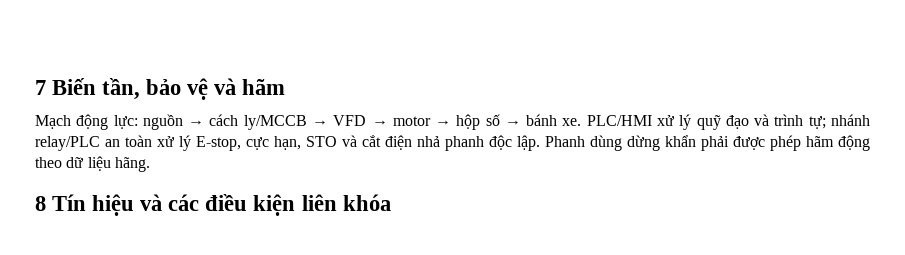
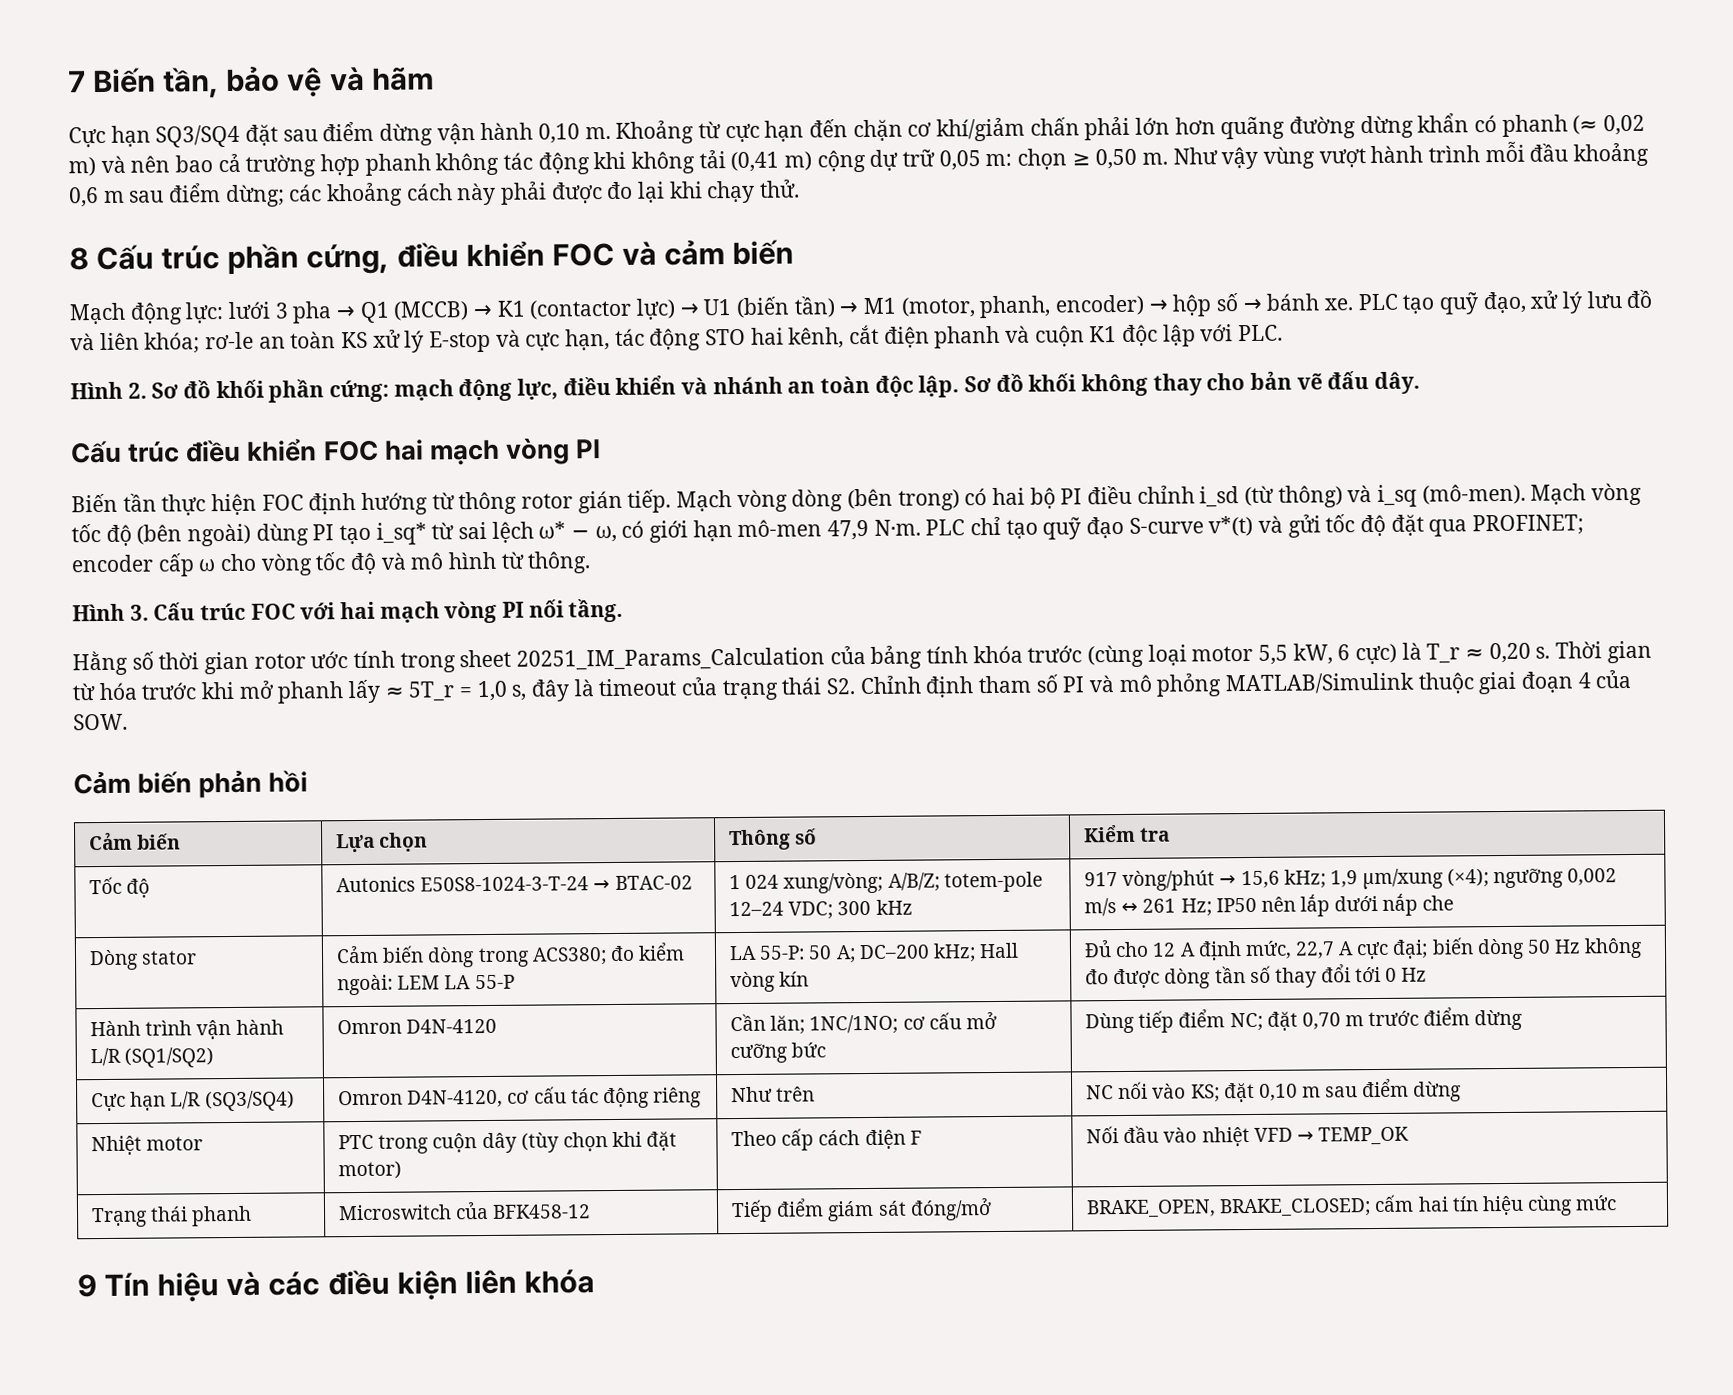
- Mạch động lực: nguồn → cách ly/MCCB → VFD → motor → hộp số → bánh xe.
+ Cực hạn SQ3/SQ4 đặt sau điểm dừng vận hành 0,10 m. Khoảng từ cực hạn đến chặn cơ khí/giảm chấn phải lớn hơn quãng đường dừng khẩn có phanh (≈ 0,02 m) và nên bao cả trường hợp phanh không tác động khi không tải (0,41 m) cộng dự trữ 0,05 m: chọn ≥ 0,50 m. Như vậy vùng vượt hành trình mỗi đầu khoảng 0,6 m sau điểm dừng; các khoảng cách này phải được đo lại khi chạy thử.
+ 8 Cấu trúc phần cứng, điều khiển FOC và cảm biến
+ Mạch động lực: lưới 3 pha → Q1 (MCCB) → K1 (contactor lực) → U1 (biến tần) → M1 (motor, phanh, encoder) → hộp số → bánh xe.
- PLC/HMI xử lý quỹ đạo và trình tự; nhánh relay/PLC an toàn xử lý E-stop, cực hạn, STO và cắt điện nhả phanh độc lập. Phanh dùng dừng khẩn phải được phép hãm động theo dữ liệu hãng.
- 8 Tín hiệu và các điều kiện liên khóa
+ PLC tạo quỹ đạo, xử lý lưu đồ và liên khóa; rơ-le an toàn KS xử lý E-stop và cực hạn, tác động STO hai kênh, cắt điện phanh và cuộn K1 độc lập với PLC.
+ Hình 2. Sơ đồ khối phần cứng: mạch động lực, điều khiển và nhánh an toàn độc lập. Sơ đồ khối không thay cho bản vẽ đấu dây.
+ Cấu trúc điều khiển FOC hai mạch vòng PI
+ Biến tần thực hiện FOC định hướng từ thông rotor gián tiếp. Mạch vòng dòng (bên trong) có hai bộ PI điều chỉnh i_sd (từ thông) và i_sq (mô-men). Mạch vòng tốc độ (bên ngoài) dùng PI tạo i_sq* từ sai lệch ω* − ω, có giới hạn mô-men 47,9 N·m. PLC chỉ tạo quỹ đạo S-curve v*(t) và gửi tốc độ đặt qua PROFINET; encoder cấp ω cho vòng tốc độ và mô hình từ thông.
+ Hình 3. Cấu trúc FOC với hai mạch vòng PI nối tầng.
+ Hằng số thời gian rotor ước tính trong sheet 20251_IM_Params_Calculation của bảng tính khóa trước (cùng loại motor 5,5 kW, 6 cực) là T_r ≈ 0,20 s. Thời gian từ hóa trước khi mở phanh lấy ≈ 5T_r = 1,0 s, đây là timeout của trạng thái S2. Chỉnh định tham số PI và mô phỏng MATLAB/Simulink thuộc giai đoạn 4 của SOW.
+ Cảm biến phản hồi
+ Cảm biến | Lựa chọn | Thông số | Kiểm tra
+ Tốc độ | Autonics E50S8-1024-3-T-24 → BTAC-02 | 1 024 xung/vòng; A/B/Z; totem-pole 12–24 VDC; 300 kHz | 917 vòng/phút → 15,6 kHz; 1,9 µm/xung (×4); ngưỡng 0,002 m/s ↔ 261 Hz; IP50 nên lắp dưới nắp che
+ Dòng stator | Cảm biến dòng trong ACS380; đo kiểm ngoài: LEM LA 55-P | LA 55-P: 50 A; DC–200 kHz; Hall vòng kín | Đủ cho 12 A định mức, 22,7 A cực đại; biến dòng 50 Hz không đo được dòng tần số thay đổi tới 0 Hz
+ Hành trình vận hành L/R (SQ1/SQ2) | Omron D4N-4120 | Cần lăn; 1NC/1NO; cơ cấu mở cưỡng bức | Dùng tiếp điểm NC; đặt 0,70 m trước điểm dừng
+ Cực hạn L/R (SQ3/SQ4) | Omron D4N-4120, cơ cấu tác động riêng | Như trên | NC nối vào KS; đặt 0,10 m sau điểm dừng
+ Nhiệt motor | PTC trong cuộn dây (tùy chọn khi đặt motor) | Theo cấp cách điện F | Nối đầu vào nhiệt VFD → TEMP_OK
+ Trạng thái phanh | Microswitch của BFK458-12 | Tiếp điểm giám sát đóng/mở | BRAKE_OPEN, BRAKE_CLOSED; cấm hai tín hiệu cùng mức
+ 9 Tín hiệu và các điều kiện liên khóa

